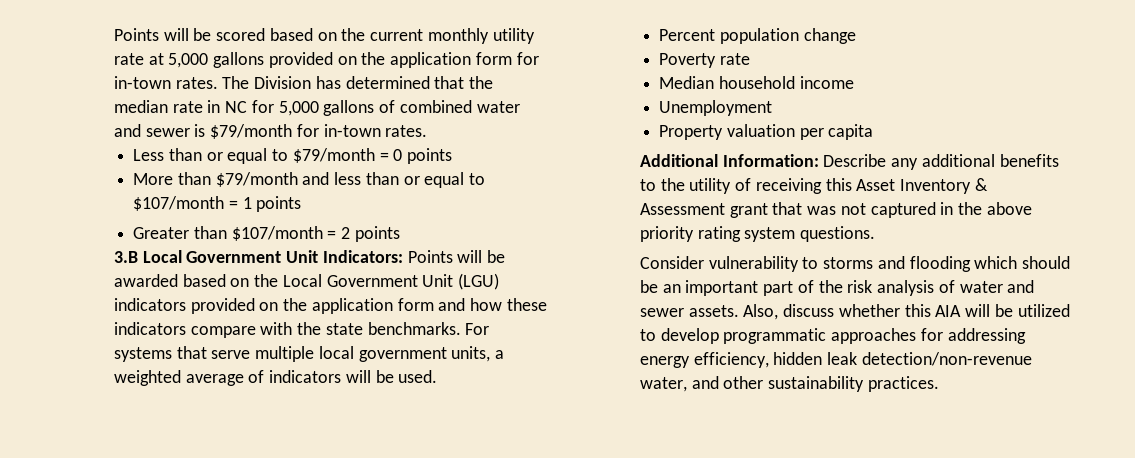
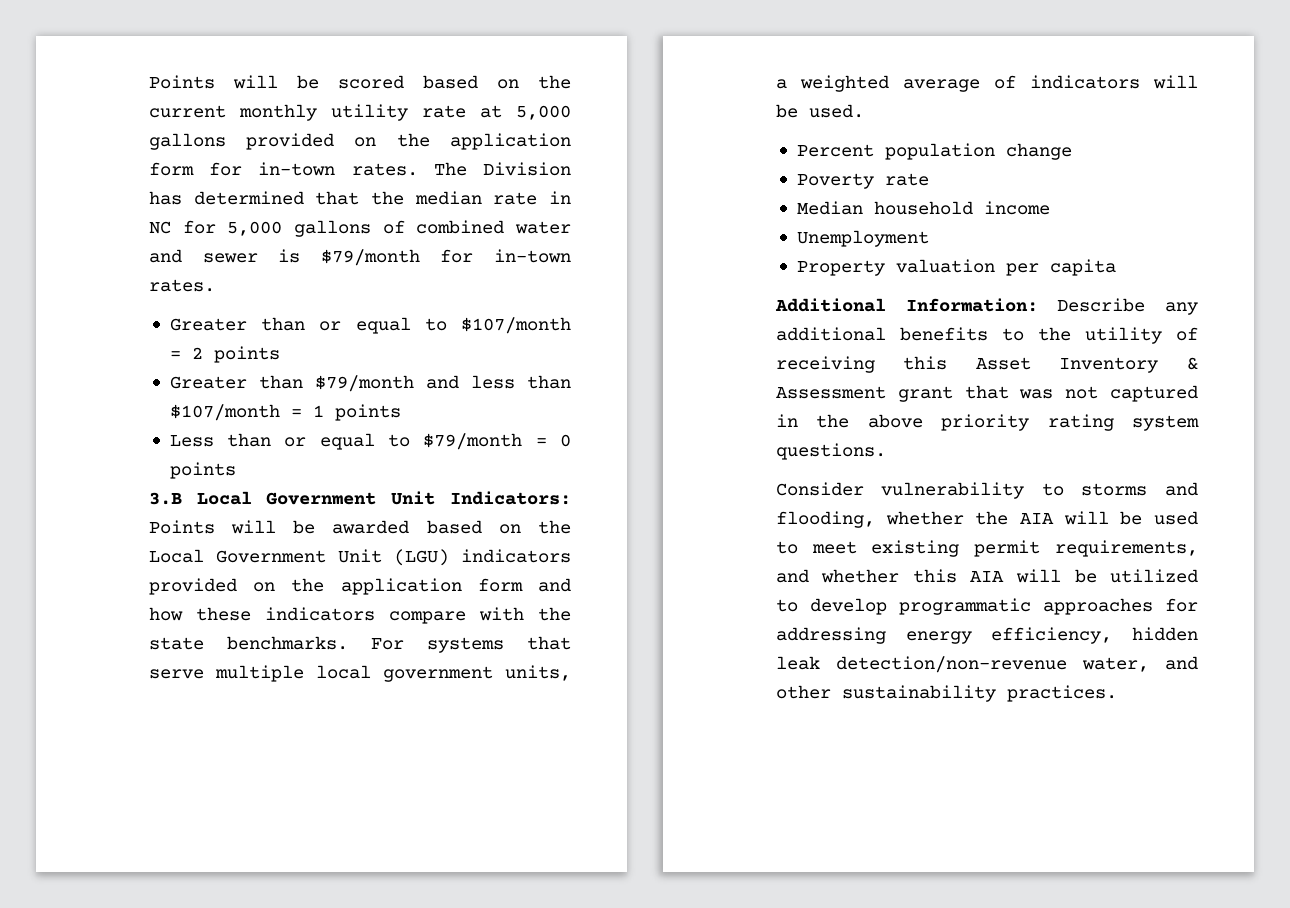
+ Greater than or equal to $107/month = 2 points
+ Greater than $79/month and less than $107/month = 1 points
- More than $79/month and less than or equal to $107/month = 1 points
- Greater than $107/month = 2 points
- Consider vulnerability to storms and flooding which should be an important part of the risk analysis of water and sewer assets. Also, discuss whether this AIA will be utilized to develop programmatic approaches for addressing energy efficiency, hidden leak detection/non-revenue water, and other sustainability practices.
+ Consider vulnerability to storms and flooding, whether the AIA will be used to meet existing permit requirements, and whether this AIA will be utilized to develop programmatic approaches for addressing energy efficiency, hidden leak detection/non-revenue water, and other sustainability practices.

